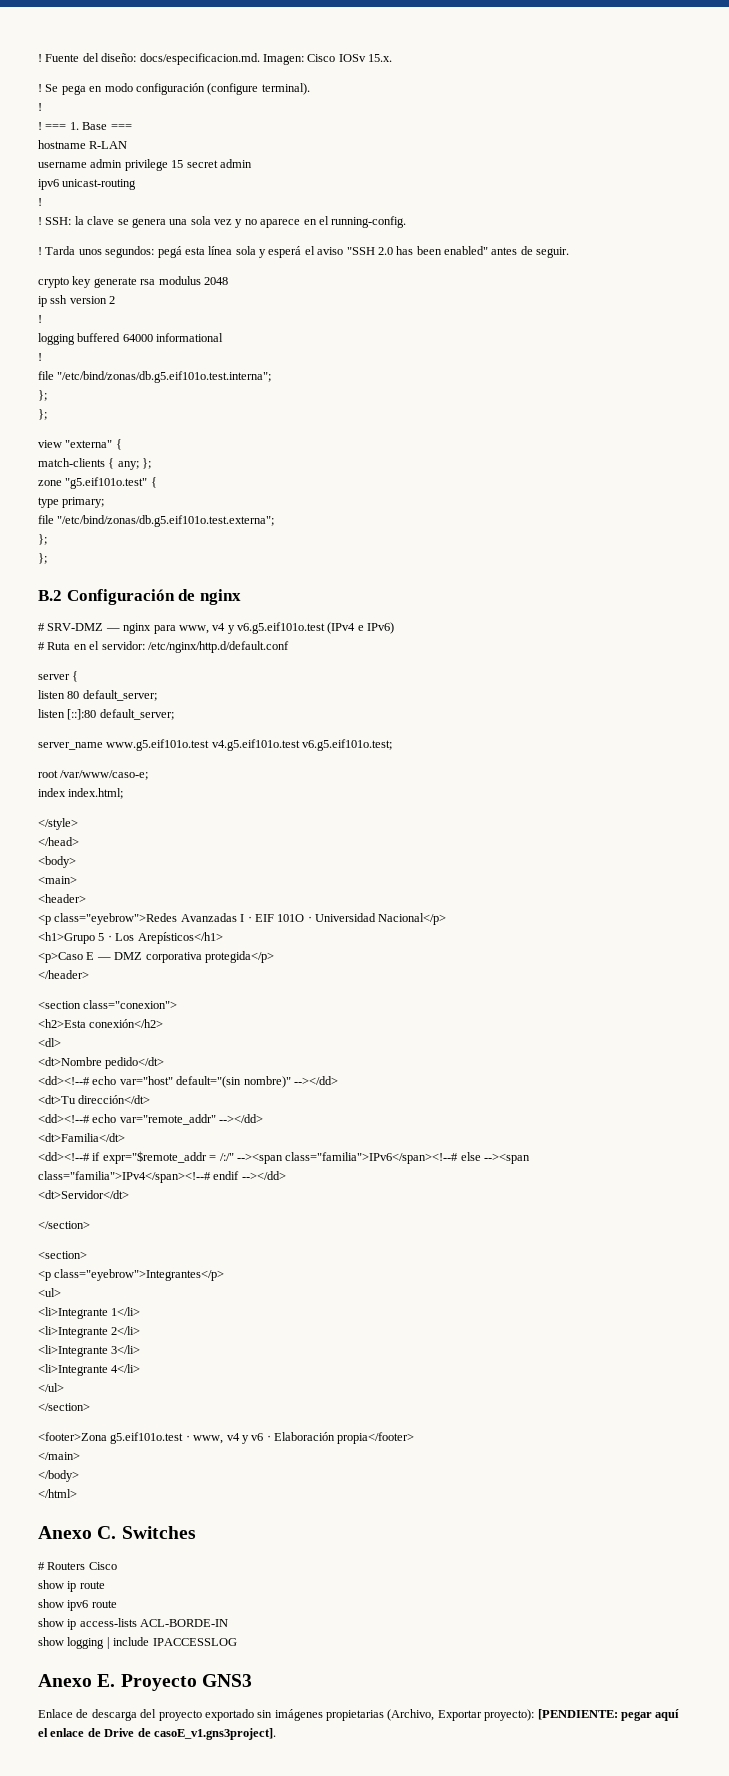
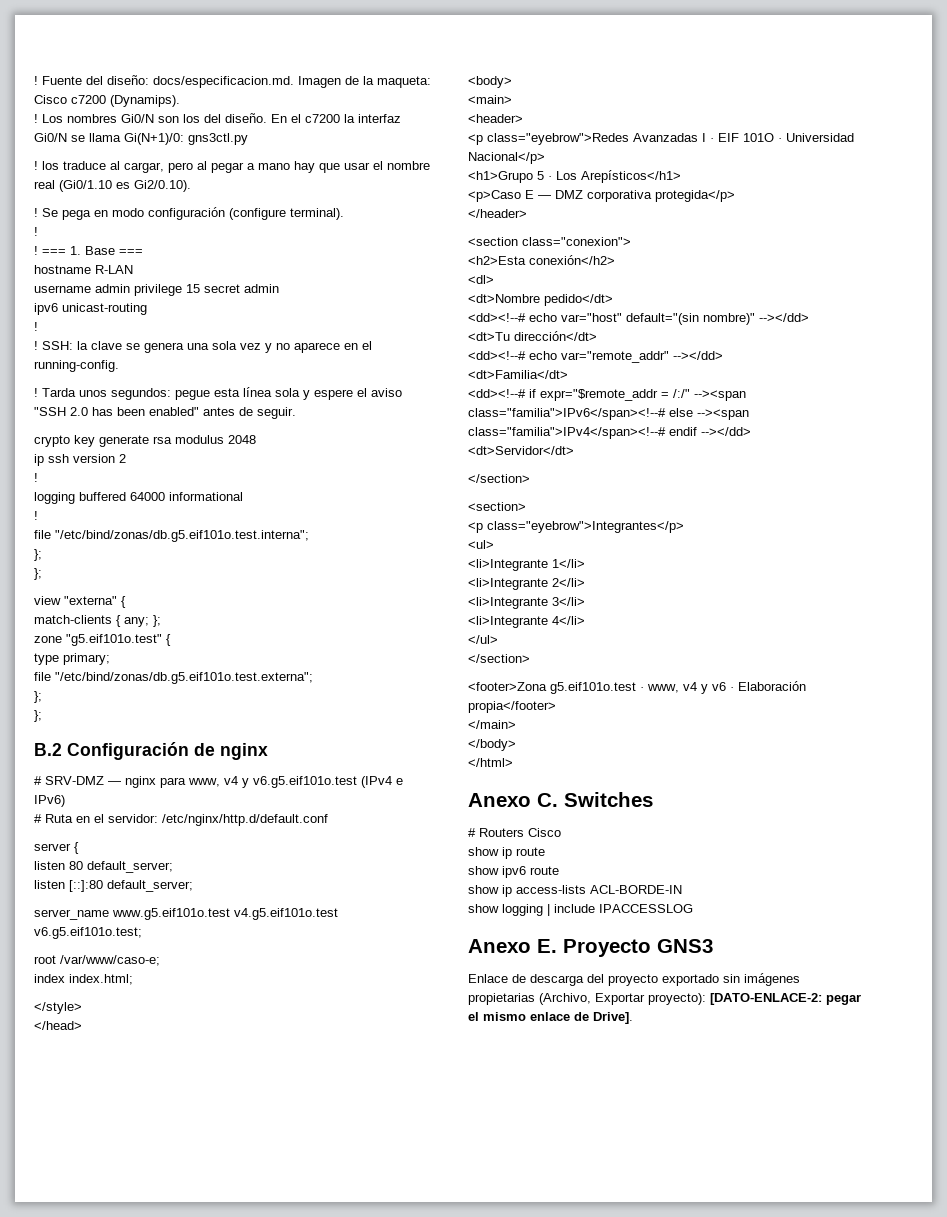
- Fuente del diseño: docs/especificacion.md. Imagen: Cisco IOSv 15.x.
+ Fuente del diseño: docs/especificacion.md. Imagen de la maqueta: Cisco c7200 (Dynamips).
+ ! Los nombres Gi0/N son los del diseño. En el c7200 la interfaz Gi0/N se llama Gi(N+1)/0: gns3ctl.py
+ ! los traduce al cargar, pero al pegar a mano hay que usar el nombre real (Gi0/1.10 es Gi2/0.10).
- Tarda unos segundos: pegá esta línea sola y esperá el aviso "SSH 2.0 has been enabled" antes de seguir.
+ Tarda unos segundos: pegue esta línea sola y espere el aviso "SSH 2.0 has been enabled" antes de seguir.
- Enlace de descarga del proyecto exportado sin imágenes propietarias (Archivo, Exportar proyecto): [PENDIENTE: pegar aquí el enlace de Drive de casoE_v1.gns3project].
+ Enlace de descarga del proyecto exportado sin imágenes propietarias (Archivo, Exportar proyecto): [DATO-ENLACE-2: pegar el mismo enlace de Drive].

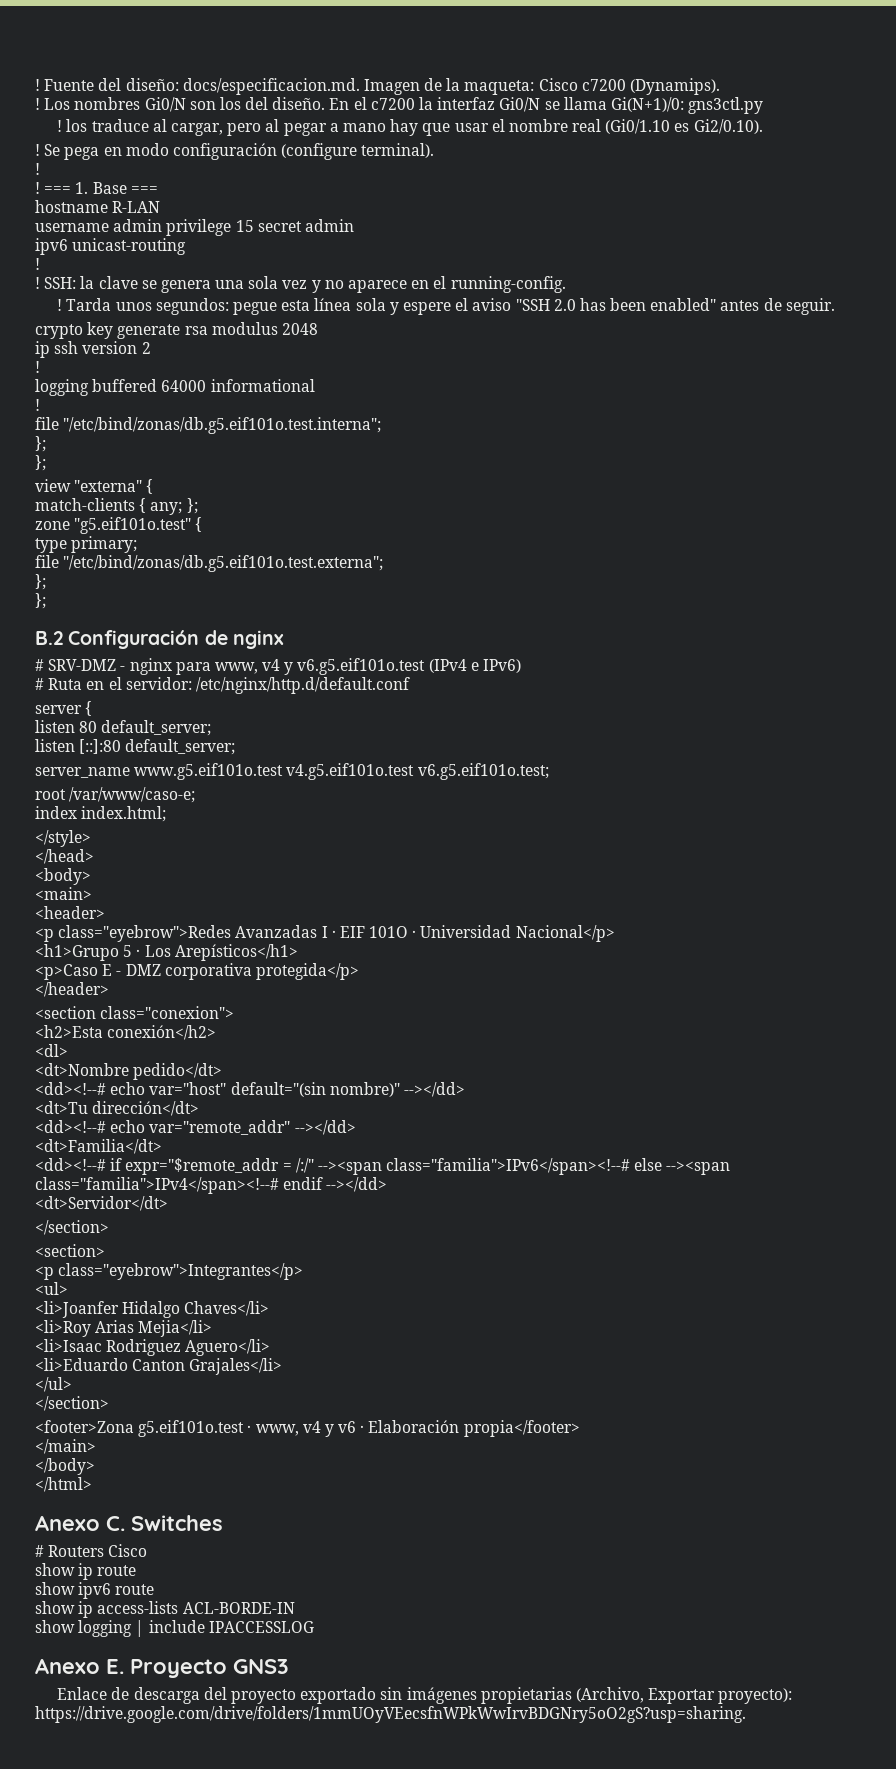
- # SRV-DMZ — nginx para www, v4 y v6.g5.eif101o.test (IPv4 e IPv6)
+ # SRV-DMZ - nginx para www, v4 y v6.g5.eif101o.test (IPv4 e IPv6)
- <p>Caso E — DMZ corporativa protegida</p>
+ <p>Caso E - DMZ corporativa protegida</p>
- <li>Integrante 1</li>
- <li>Integrante 2</li>
- <li>Integrante 3</li>
- <li>Integrante 4</li>
+ <li>Joanfer Hidalgo Chaves</li>
+ <li>Roy Arias Mejia</li>
+ <li>Isaac Rodriguez Aguero</li>
+ <li>Eduardo Canton Grajales</li>
- Enlace de descarga del proyecto exportado sin imágenes propietarias (Archivo, Exportar proyecto): [DATO-ENLACE-2: pegar el mismo enlace de Drive].
+ Enlace de descarga del proyecto exportado sin imágenes propietarias (Archivo, Exportar proyecto): https://drive.google.com/drive/folders/1mmUOyVEecsfnWPkWwIrvBDGNry5oO2gS?usp=sharing.

